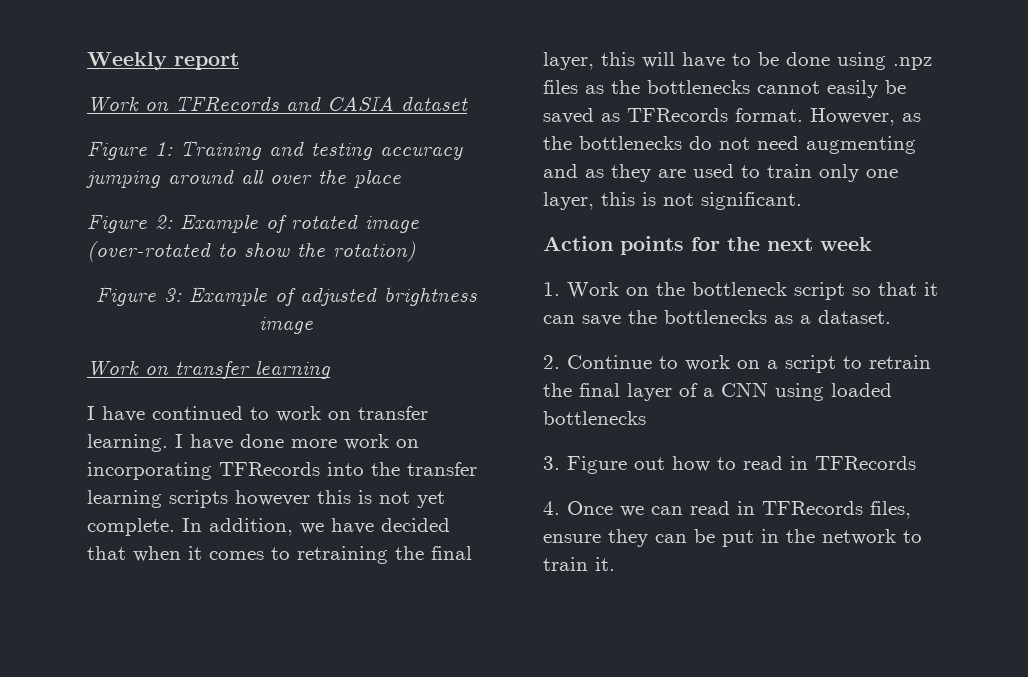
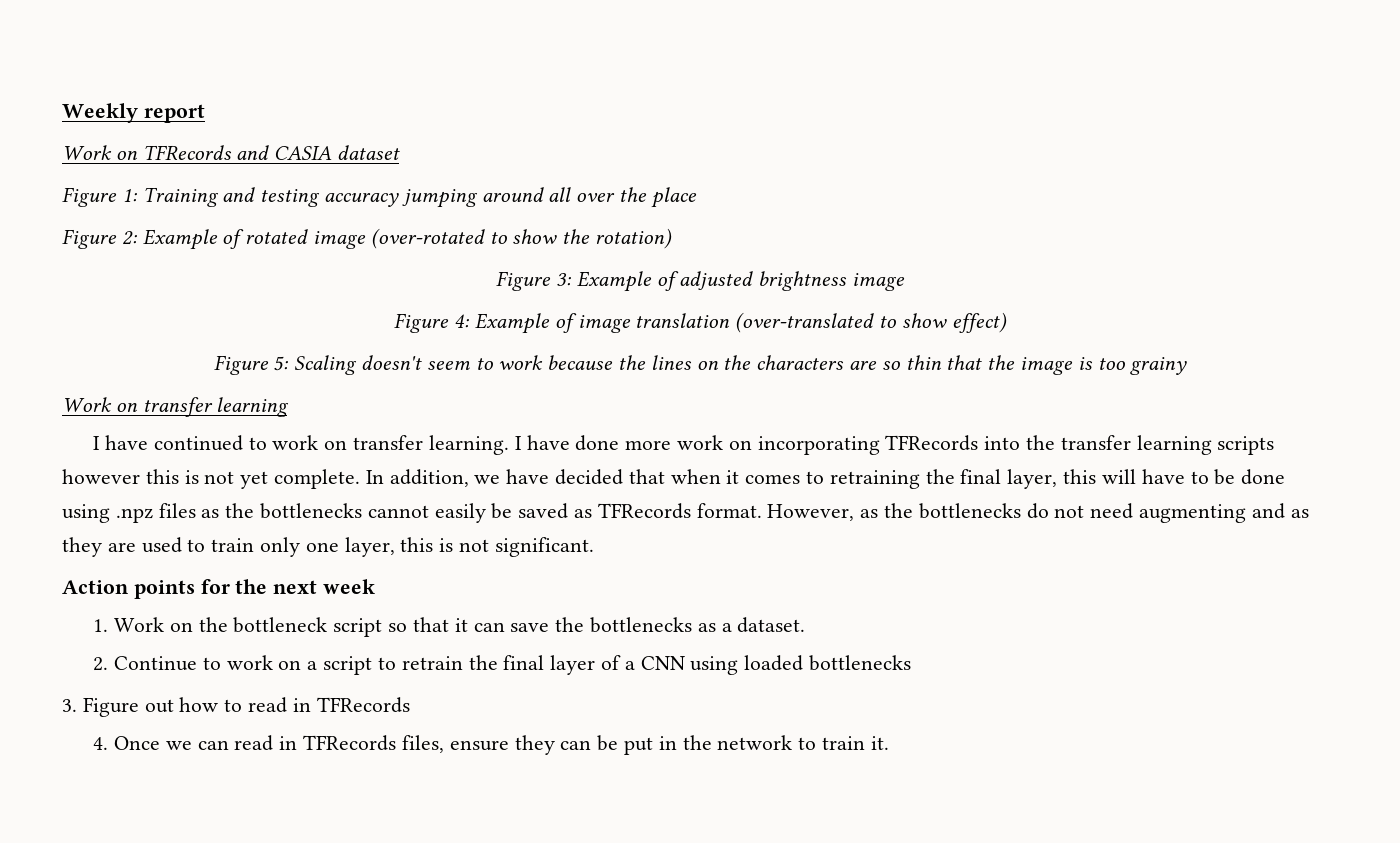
+ Figure 4: Example of image translation (over-translated to show effect)
+ Figure 5: Scaling doesn't seem to work because the lines on the characters are so thin that the image is too grainy

